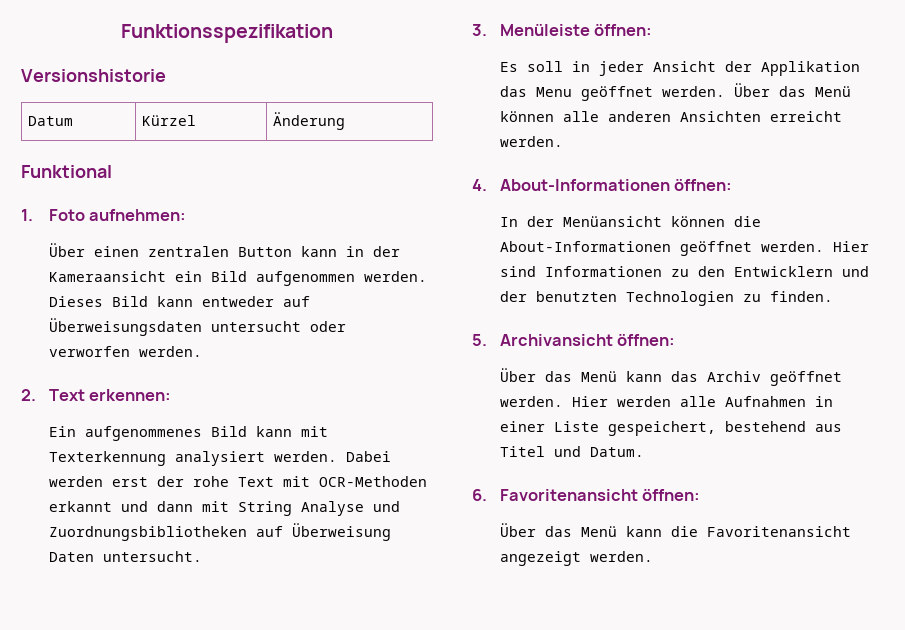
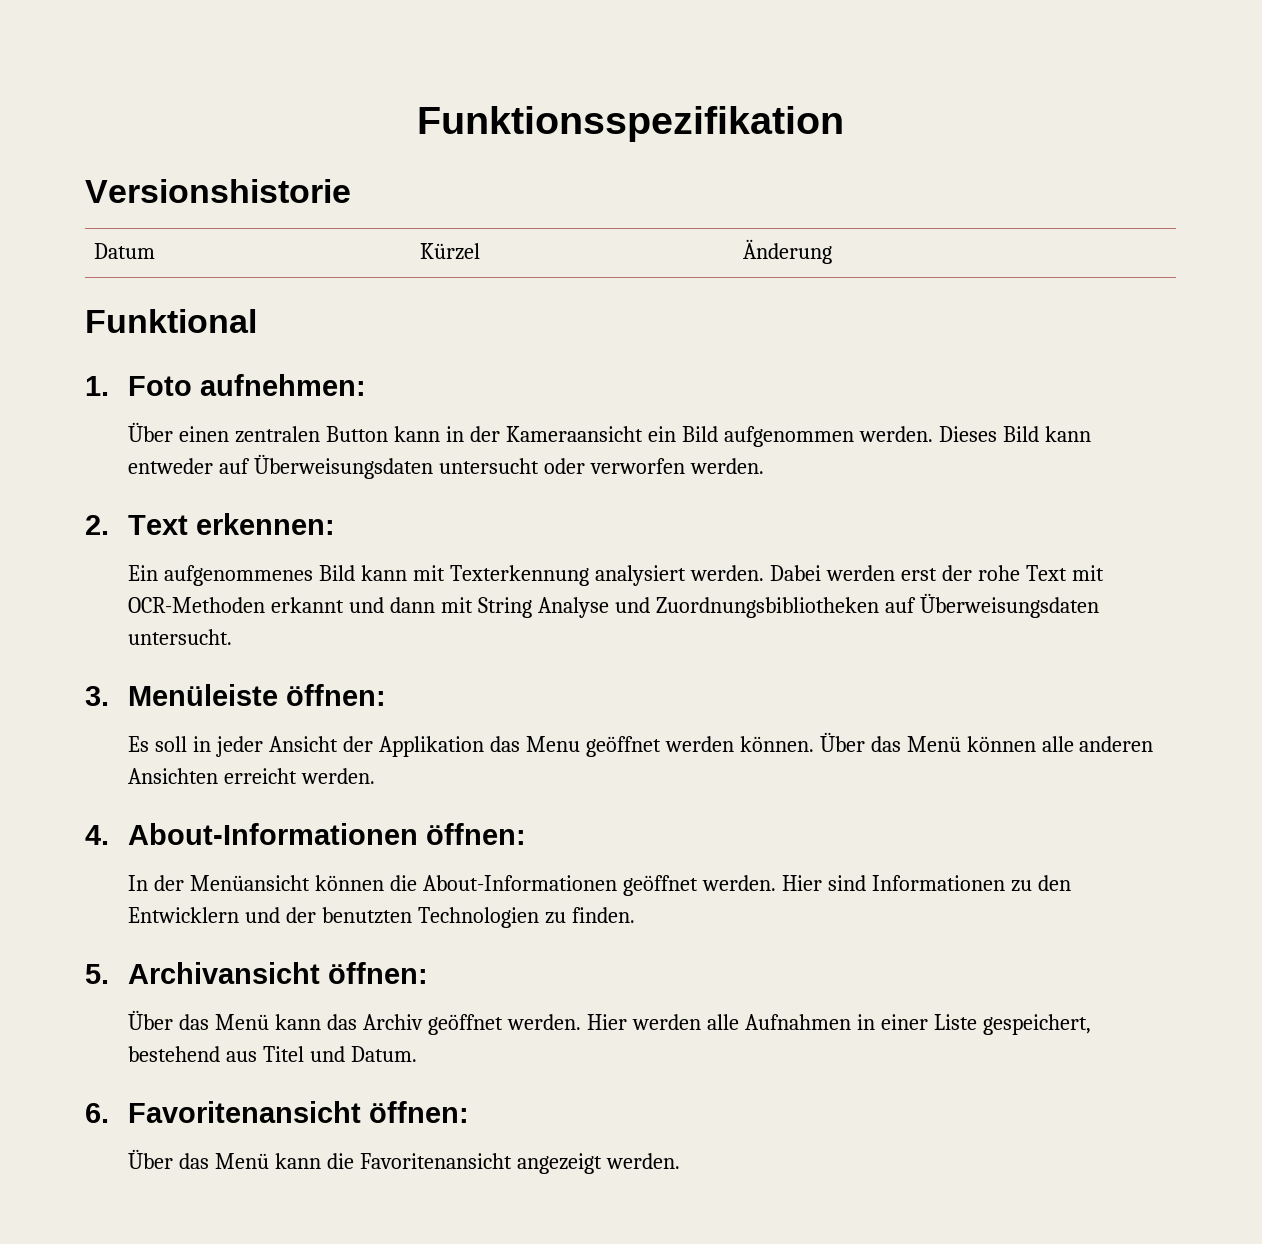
- Dabei werden erst der rohe Text mit OCR-Methoden erkannt und dann mit String Analyse und Zuordnungsbibliotheken auf Überweisung Daten untersucht.
+ Dabei werden erst der rohe Text mit OCR-Methoden erkannt und dann mit String Analyse und Zuordnungsbibliotheken auf Überweisungsdaten untersucht.
- Es soll in jeder Ansicht der Applikation das Menu geöffnet werden.
+ Es soll in jeder Ansicht der Applikation das Menu geöffnet werden können.

